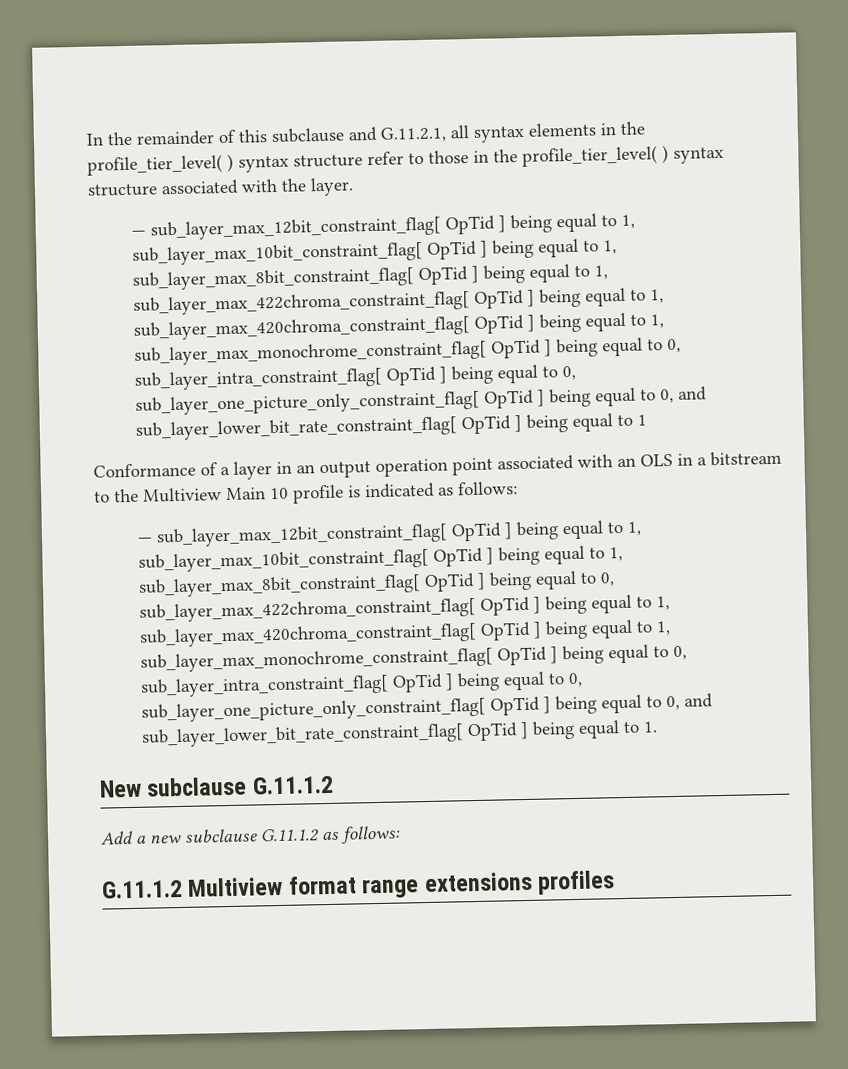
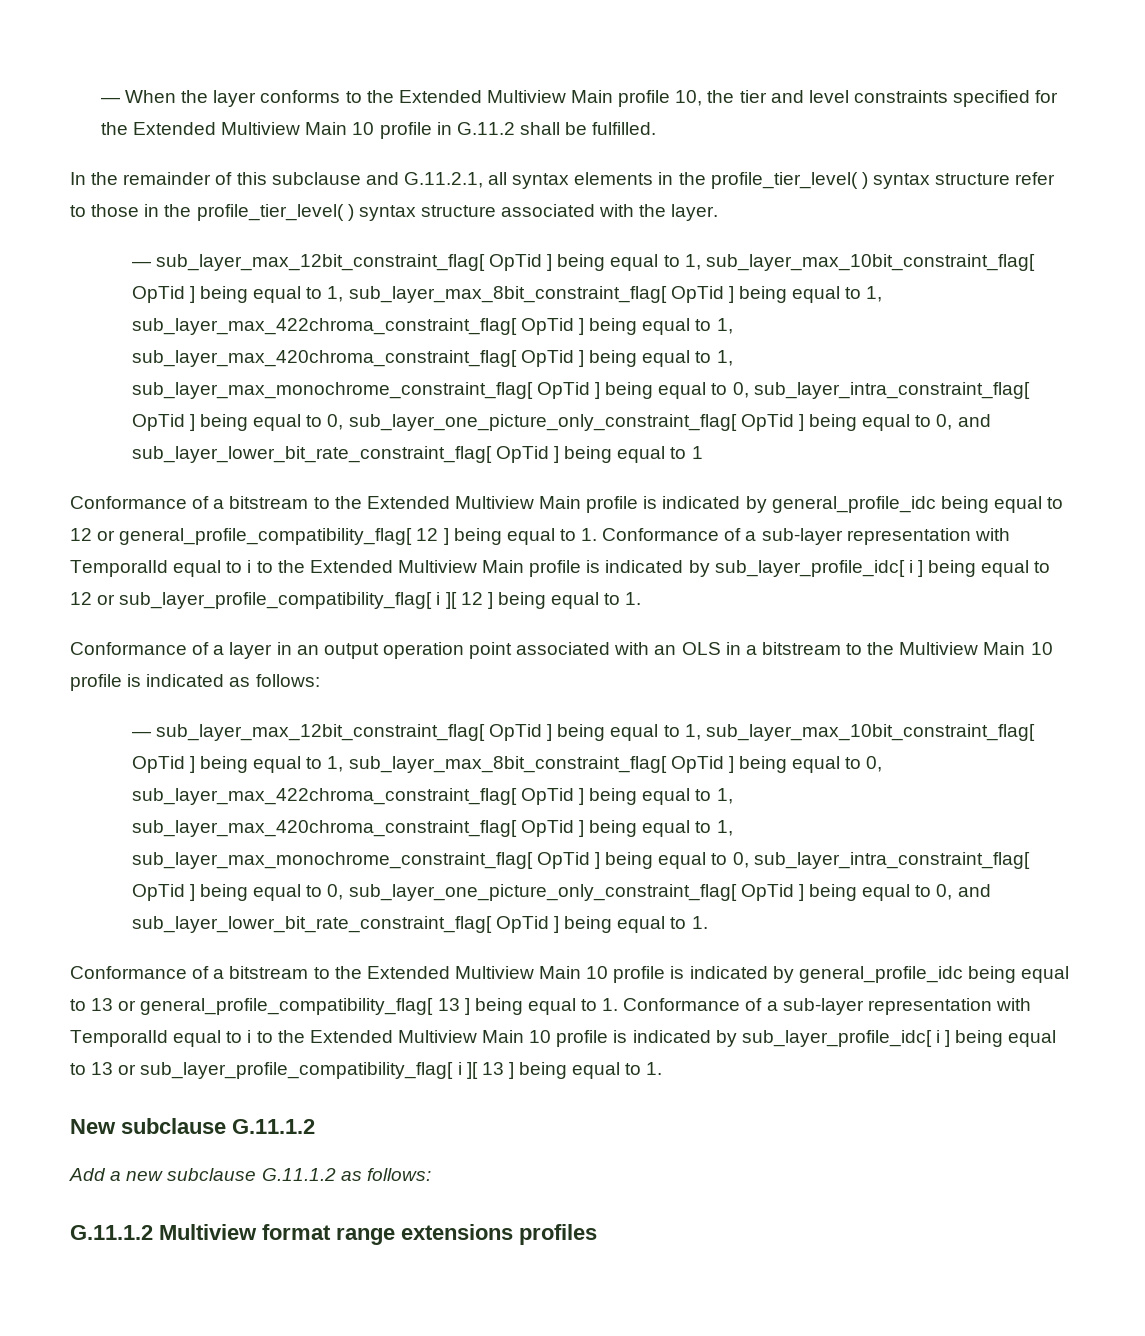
+ — When the layer conforms to the Extended Multiview Main profile 10, the tier and level constraints specified for the Extended Multiview Main 10 profile in G.11.2 shall be fulfilled.
+ Conformance of a bitstream to the Extended Multiview Main profile is indicated by general_profile_idc being equal to 12 or general_profile_compatibility_flag[ 12 ] being equal to 1. Conformance of a sub-layer representation with TemporalId equal to i to the Extended Multiview Main profile is indicated by sub_layer_profile_idc[ i ] being equal to 12 or sub_layer_profile_compatibility_flag[ i ][ 12 ] being equal to 1.
+ Conformance of a bitstream to the Extended Multiview Main 10 profile is indicated by general_profile_idc being equal to 13 or general_profile_compatibility_flag[ 13 ] being equal to 1. Conformance of a sub-layer representation with TemporalId equal to i to the Extended Multiview Main 10 profile is indicated by sub_layer_profile_idc[ i ] being equal to 13 or sub_layer_profile_compatibility_flag[ i ][ 13 ] being equal to 1.

